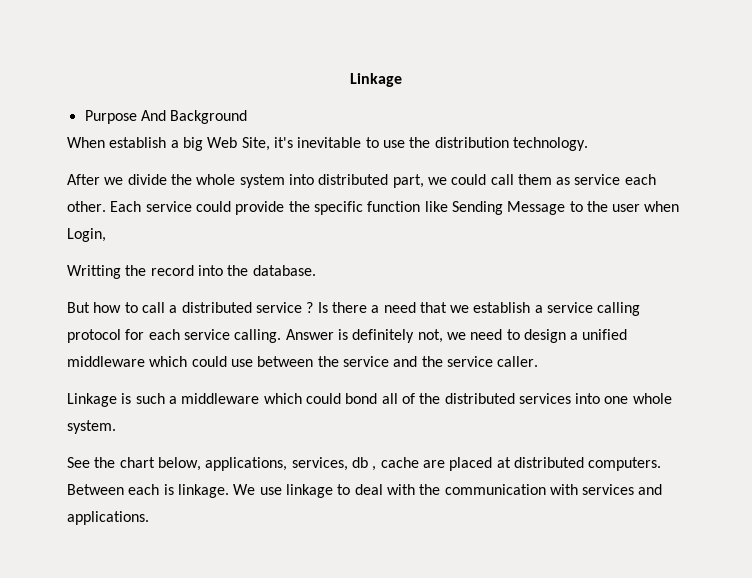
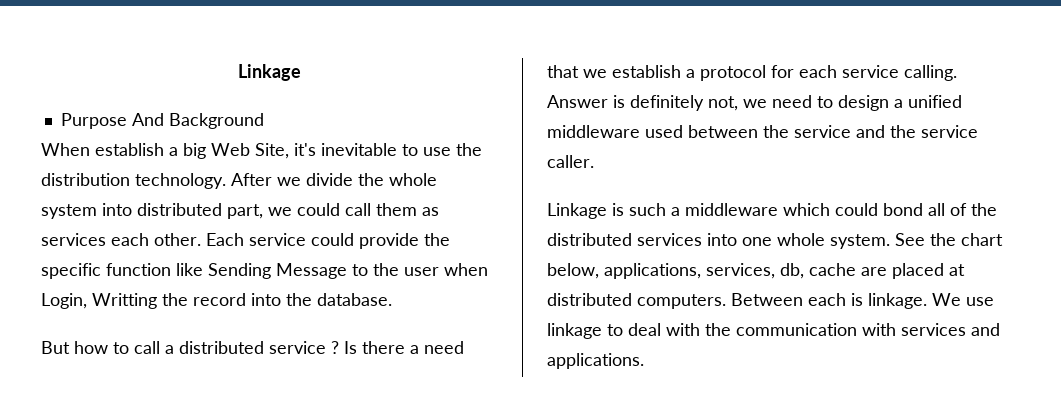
- When establish a big Web Site, it's inevitable to use the distribution technology.
- After we divide the whole system into distributed part, we could call them as service each other.
+ When establish a big Web Site, it's inevitable to use the distribution technology. After we divide the whole system into distributed part, we could call them as services each other.
- Each service could provide the specific function like Sending Message to the user when Login,
- Writting the record into the database.
+ Each service could provide the specific function like Sending Message to the user when Login, Writting the record into the database.
- Is there a need that we establish a service calling protocol for each service calling.
+ Is there a need that we establish a protocol for each service calling.
- Answer is definitely not, we need to design a unified middleware which could use between the service and the service caller.
+ Answer is definitely not, we need to design a unified middleware used between the service and the service caller.
- Linkage is such a middleware which could bond all of the distributed services into one whole system.
- See the chart below, applications, services, db , cache are placed at distributed computers.
+ Linkage is such a middleware which could bond all of the distributed services into one whole system. See the chart below, applications, services, db, cache are placed at distributed computers.

